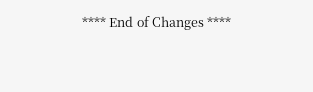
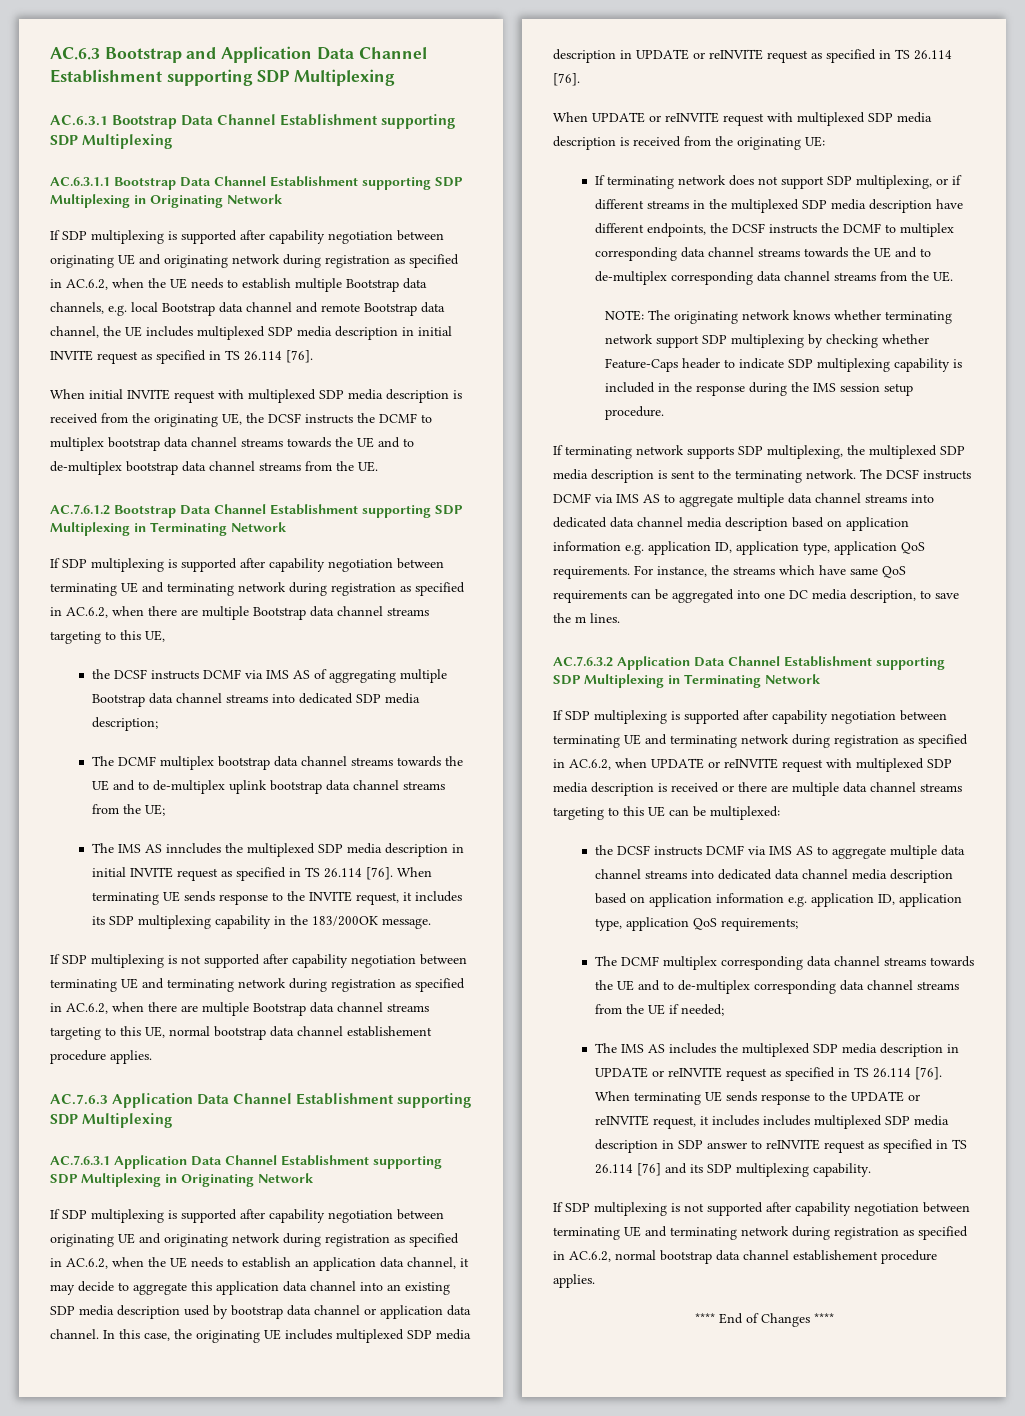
+ AC.6.3 Bootstrap and Application Data Channel Establishment supporting SDP Multiplexing
+ AC.6.3.1 Bootstrap Data Channel Establishment supporting SDP Multiplexing
+ AC.6.3.1.1 Bootstrap Data Channel Establishment supporting SDP Multiplexing in Originating Network
+ If SDP multiplexing is supported after capability negotiation between originating UE and originating network during registration as specified in AC.6.2, when the UE needs to establish multiple Bootstrap data channels, e.g. local Bootstrap data channel and remote Bootstrap data channel, the UE includes multiplexed SDP media description in initial INVITE request as specified in TS 26.114 [76].
+ When initial INVITE request with multiplexed SDP media description is received from the originating UE, the DCSF instructs the DCMF to multiplex bootstrap data channel streams towards the UE and to de-multiplex bootstrap data channel streams from the UE.
+ AC.7.6.1.2 Bootstrap Data Channel Establishment supporting SDP Multiplexing in Terminating Network
+ If SDP multiplexing is supported after capability negotiation between terminating UE and terminating network during registration as specified in AC.6.2, when there are multiple Bootstrap data channel streams targeting to this UE,
+ the DCSF instructs DCMF via IMS AS of aggregating multiple Bootstrap data channel streams into dedicated SDP media description;
+ The DCMF multiplex bootstrap data channel streams towards the UE and to de-multiplex uplink bootstrap data channel streams from the UE;
+ The IMS AS inncludes the multiplexed SDP media description in initial INVITE request as specified in TS 26.114 [76]. When terminating UE sends response to the INVITE request, it includes its SDP multiplexing capability in the 183/200OK message.
+ If SDP multiplexing is not supported after capability negotiation between terminating UE and terminating network during registration as specified in AC.6.2, when there are multiple Bootstrap data channel streams targeting to this UE, normal bootstrap data channel establishement procedure applies.
+ AC.7.6.3 Application Data Channel Establishment supporting SDP Multiplexing
+ AC.7.6.3.1 Application Data Channel Establishment supporting SDP Multiplexing in Originating Network
+ If SDP multiplexing is supported after capability negotiation between originating UE and originating network during registration as specified in AC.6.2, when the UE needs to establish an application data channel, it may decide to aggregate this application data channel into an existing SDP media description used by bootstrap data channel or application data channel. In this case, the originating UE includes multiplexed SDP media description in UPDATE or reINVITE request as specified in TS 26.114 [76].
+ When UPDATE or reINVITE request with multiplexed SDP media description is received from the originating UE:
+ If terminating network does not support SDP multiplexing, or if different streams in the multiplexed SDP media description have different endpoints, the DCSF instructs the DCMF to multiplex corresponding data channel streams towards the UE and to de-multiplex corresponding data channel streams from the UE.
+ NOTE: The originating network knows whether terminating network support SDP multiplexing by checking whether Feature-Caps header to indicate SDP multiplexing capability is included in the response during the IMS session setup procedure.
+ If terminating network supports SDP multiplexing, the multiplexed SDP media description is sent to the terminating network. The DCSF instructs DCMF via IMS AS to aggregate multiple data channel streams into dedicated data channel media description based on application information e.g. application ID, application type, application QoS requirements. For instance, the streams which have same QoS requirements can be aggregated into one DC media description, to save the m lines.
+ AC.7.6.3.2 Application Data Channel Establishment supporting SDP Multiplexing in Terminating Network
+ If SDP multiplexing is supported after capability negotiation between terminating UE and terminating network during registration as specified in AC.6.2, when UPDATE or reINVITE request with multiplexed SDP media description is received or there are multiple data channel streams targeting to this UE can be multiplexed:
+ the DCSF instructs DCMF via IMS AS to aggregate multiple data channel streams into dedicated data channel media description based on application information e.g. application ID, application type, application QoS requirements;
+ The DCMF multiplex corresponding data channel streams towards the UE and to de-multiplex corresponding data channel streams from the UE if needed;
+ The IMS AS includes the multiplexed SDP media description in UPDATE or reINVITE request as specified in TS 26.114 [76]. When terminating UE sends response to the UPDATE or reINVITE request, it includes includes multiplexed SDP media description in SDP answer to reINVITE request as specified in TS 26.114 [76] and its SDP multiplexing capability.
+ If SDP multiplexing is not supported after capability negotiation between terminating UE and terminating network during registration as specified in AC.6.2, normal bootstrap data channel establishement procedure applies.

